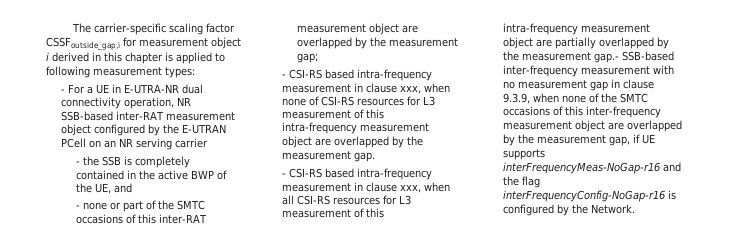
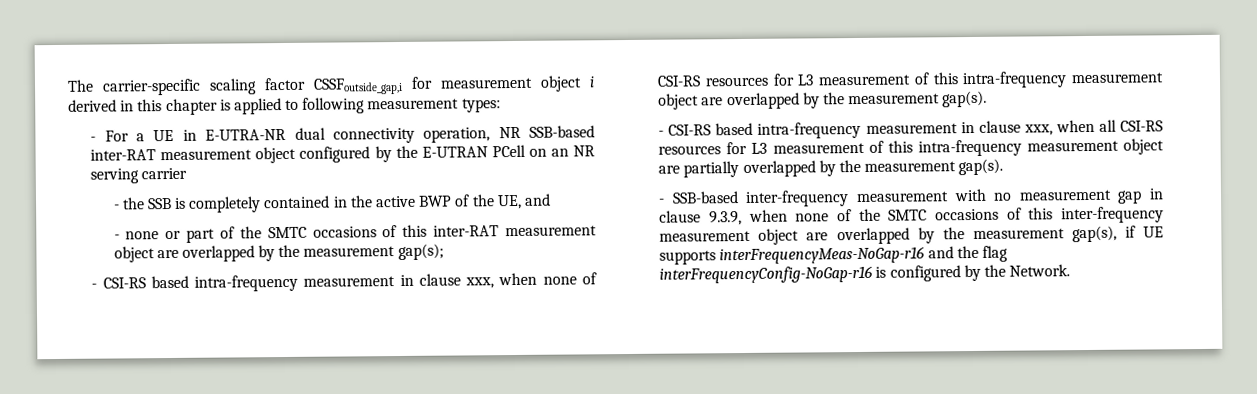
- - none or part of the SMTC occasions of this inter-RAT measurement object are overlapped by the measurement gap;
+ - none or part of the SMTC occasions of this inter-RAT measurement object are overlapped by the measurement gap(s);
- - CSI-RS based intra-frequency measurement in clause xxx, when none of CSI-RS resources for L3 measurement of this intra-frequency measurement object are overlapped by the measurement gap.
+ - CSI-RS based intra-frequency measurement in clause xxx, when none of CSI-RS resources for L3 measurement of this intra-frequency measurement object are overlapped by the measurement gap(s).
- - CSI-RS based intra-frequency measurement in clause xxx, when all CSI-RS resources for L3 measurement of this intra-frequency measurement object are partially overlapped by the measurement gap.- SSB-based inter-frequency measurement with no measurement gap in clause 9.3.9, when none of the SMTC occasions of this inter-frequency measurement object are overlapped by the measurement gap, if UE supports interFrequencyMeas-NoGap-r16 and the flag interFrequencyConfig-NoGap-r16 is configured by the Network.
+ - CSI-RS based intra-frequency measurement in clause xxx, when all CSI-RS resources for L3 measurement of this intra-frequency measurement object are partially overlapped by the measurement gap(s).
+ - SSB-based inter-frequency measurement with no measurement gap in clause 9.3.9, when none of the SMTC occasions of this inter-frequency measurement object are overlapped by the measurement gap(s), if UE supports interFrequencyMeas-NoGap-r16 and the flag interFrequencyConfig-NoGap-r16 is configured by the Network.

